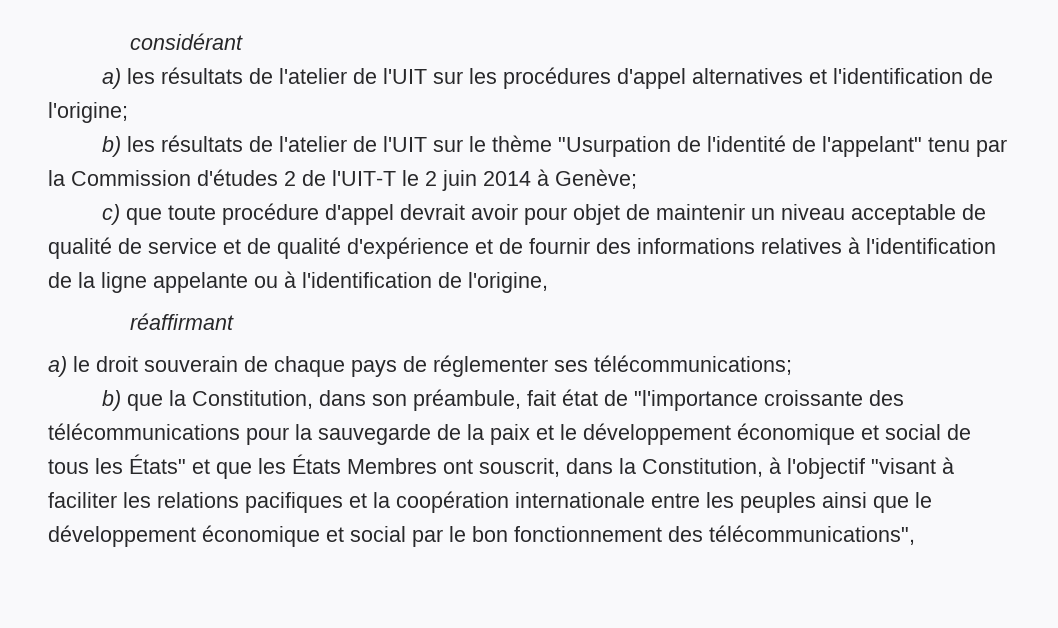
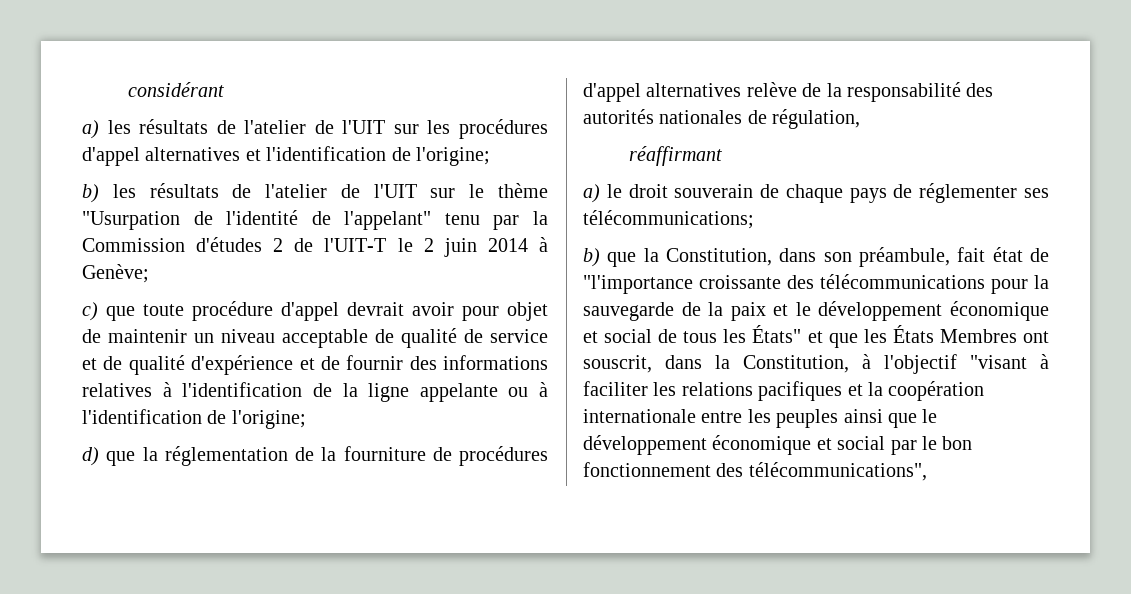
- c) que toute procédure d'appel devrait avoir pour objet de maintenir un niveau acceptable de qualité de service et de qualité d'expérience et de fournir des informations relatives à l'identification de la ligne appelante ou à l'identification de l'origine,
+ c) que toute procédure d'appel devrait avoir pour objet de maintenir un niveau acceptable de qualité de service et de qualité d'expérience et de fournir des informations relatives à l'identification de la ligne appelante ou à l'identification de l'origine;
+ d) que la réglementation de la fourniture de procédures d'appel alternatives relève de la responsabilité des autorités nationales de régulation,

